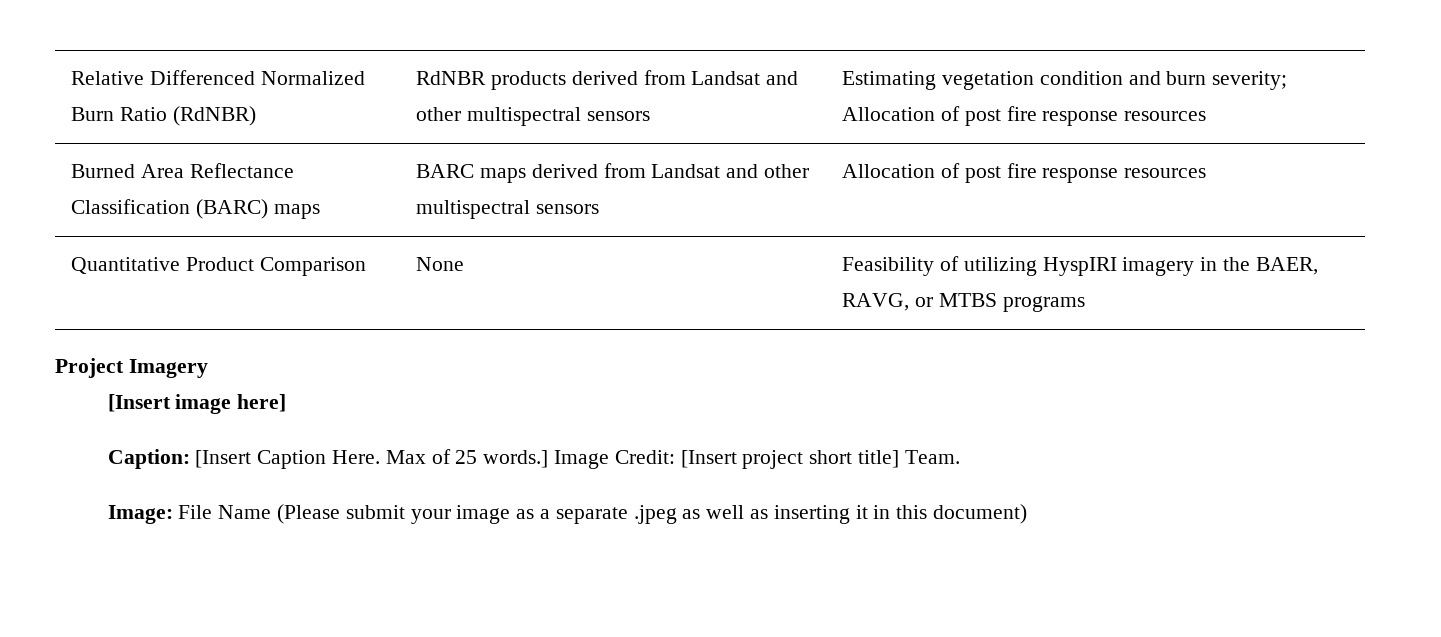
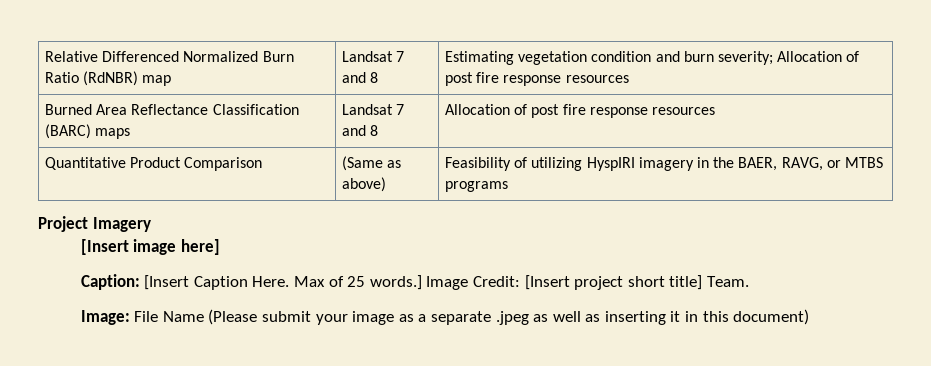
- Relative Differenced Normalized Burn Ratio (RdNBR) | RdNBR products derived from Landsat and other multispectral sensors | Estimating vegetation condition and burn severity; Allocation of post fire response resources
+ Relative Differenced Normalized Burn Ratio (RdNBR) map | Landsat 7 and 8 | Estimating vegetation condition and burn severity; Allocation of post fire response resources
- Burned Area Reflectance Classification (BARC) maps | BARC maps derived from Landsat and other multispectral sensors | Allocation of post fire response resources
+ Burned Area Reflectance Classification (BARC) maps | Landsat 7 and 8 | Allocation of post fire response resources
- Quantitative Product Comparison | None | Feasibility of utilizing HyspIRI imagery in the BAER, RAVG, or MTBS programs
+ Quantitative Product Comparison | (Same as above) | Feasibility of utilizing HyspIRI imagery in the BAER, RAVG, or MTBS programs

